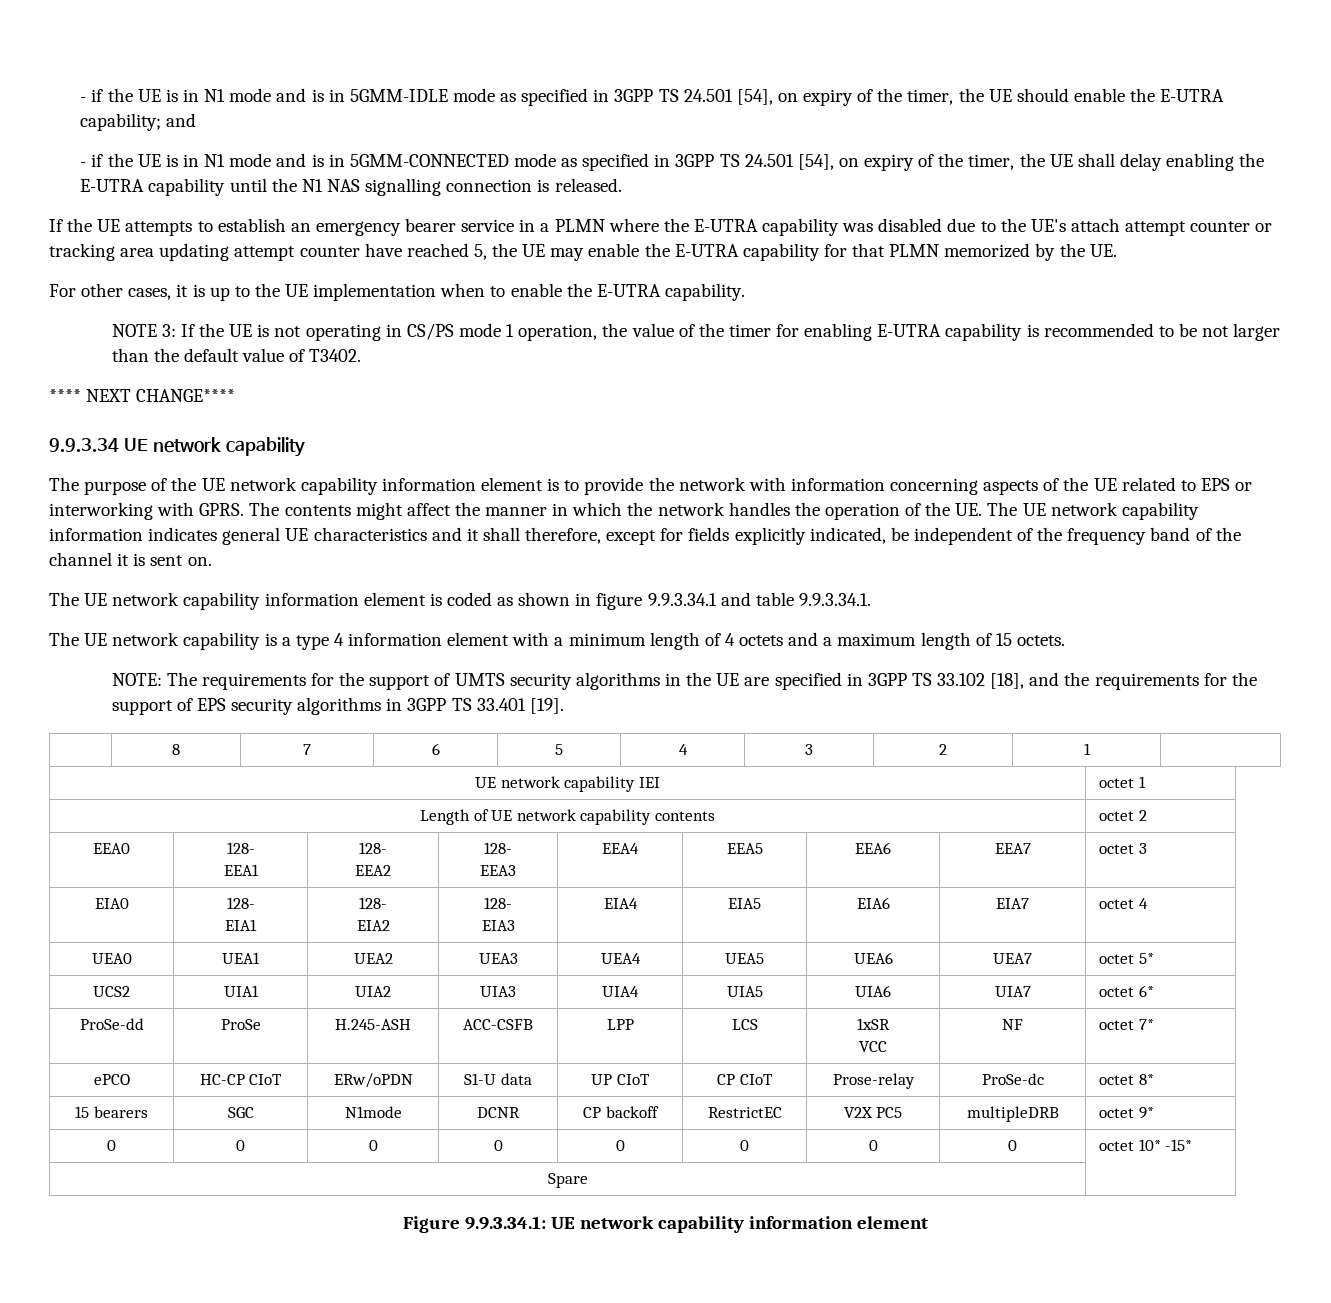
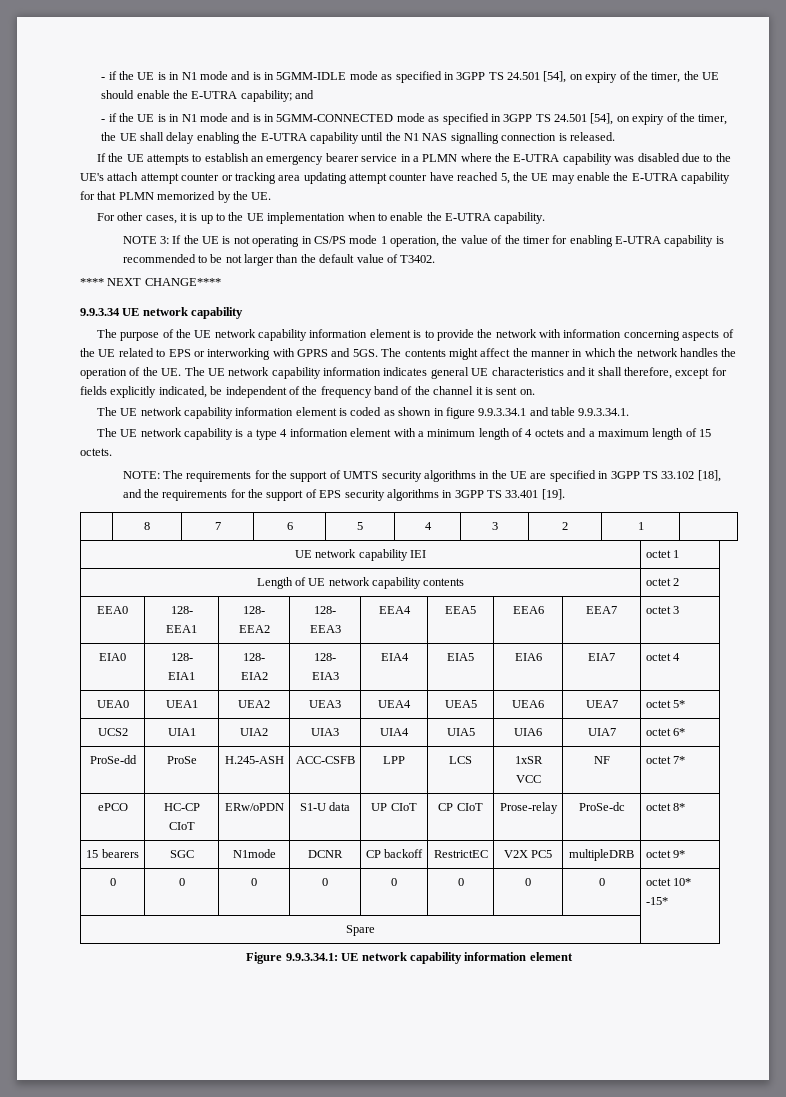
- The purpose of the UE network capability information element is to provide the network with information concerning aspects of the UE related to EPS or interworking with GPRS.
+ The purpose of the UE network capability information element is to provide the network with information concerning aspects of the UE related to EPS or interworking with GPRS and 5GS.

